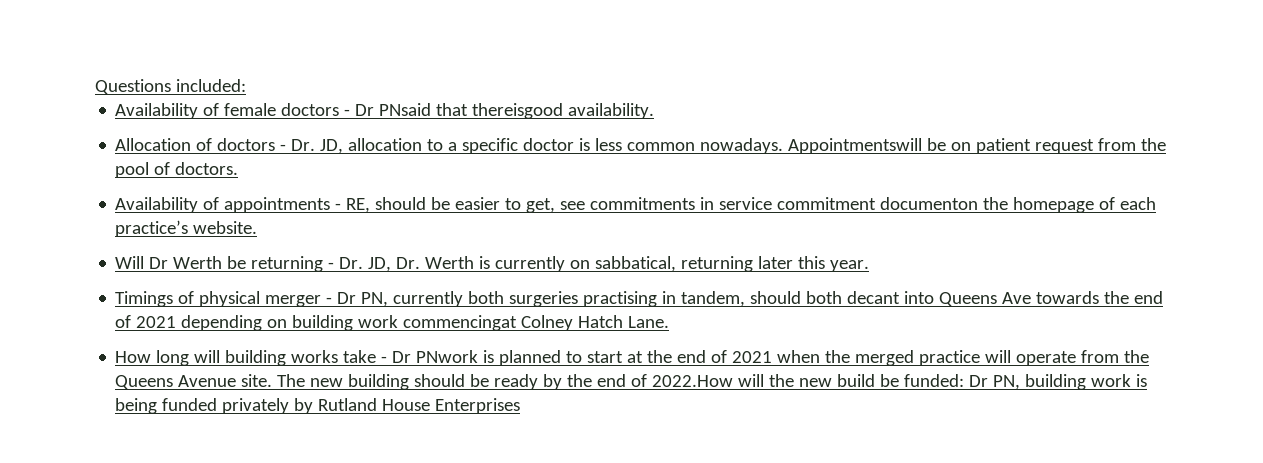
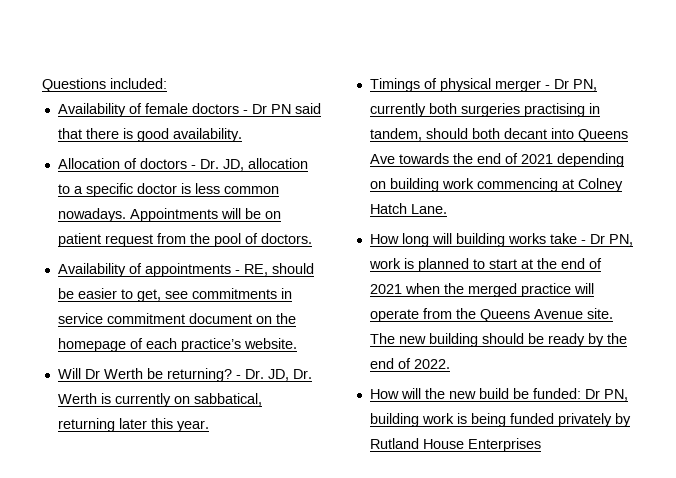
- Availability of female doctors - Dr PNsaid that thereisgood availability.
+ Availability of female doctors - Dr PN said that there is good availability.
- Appointmentswill be on patient request from the pool of doctors.
+ Appointments will be on patient request from the pool of doctors.
- Availability of appointments - RE, should be easier to get, see commitments in service commitment documenton the homepage of each practice’s website.
+ Availability of appointments - RE, should be easier to get, see commitments in service commitment document on the homepage of each practice’s website.
- Will Dr Werth be returning - Dr. JD, Dr. Werth is currently on sabbatical, returning later this year.
+ Will Dr Werth be returning? - Dr. JD, Dr. Werth is currently on sabbatical, returning later this year.
- Timings of physical merger - Dr PN, currently both surgeries practising in tandem, should both decant into Queens Ave towards the end of 2021 depending on building work commencingat Colney Hatch Lane.
+ Timings of physical merger - Dr PN, currently both surgeries practising in tandem, should both decant into Queens Ave towards the end of 2021 depending on building work commencing at Colney Hatch Lane.
- How long will building works take - Dr PNwork is planned to start at the end of 2021 when the merged practice will operate from the Queens Avenue site.
+ How long will building works take - Dr PN, work is planned to start at the end of 2021 when the merged practice will operate from the Queens Avenue site.
- The new building should be ready by the end of 2022.How will the new build be funded: Dr PN, building work is being funded privately by Rutland House Enterprises
+ The new building should be ready by the end of 2022.
+ How will the new build be funded: Dr PN, building work is being funded privately by Rutland House Enterprises

